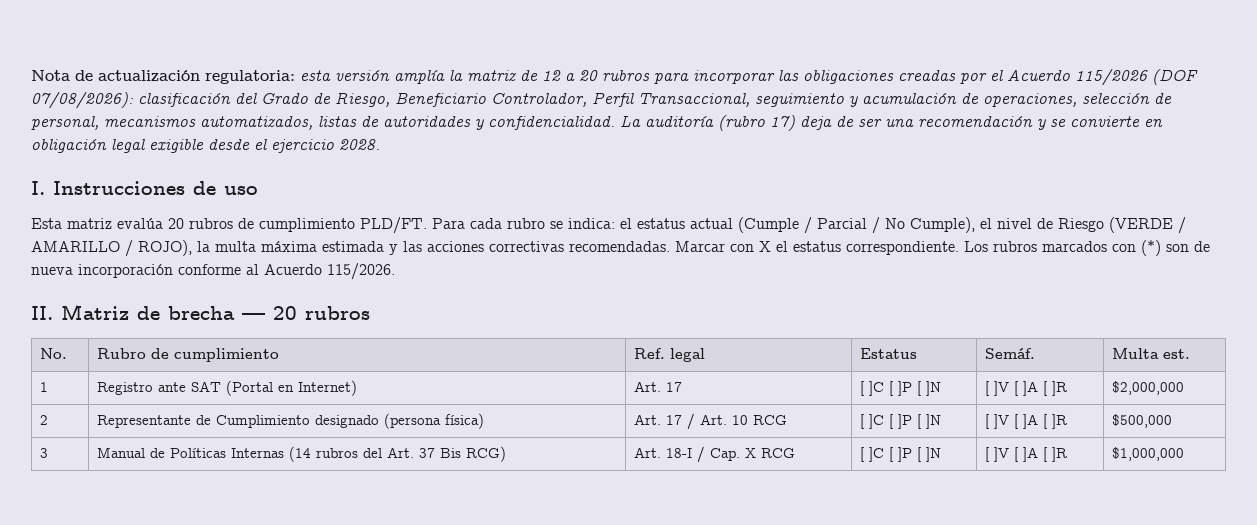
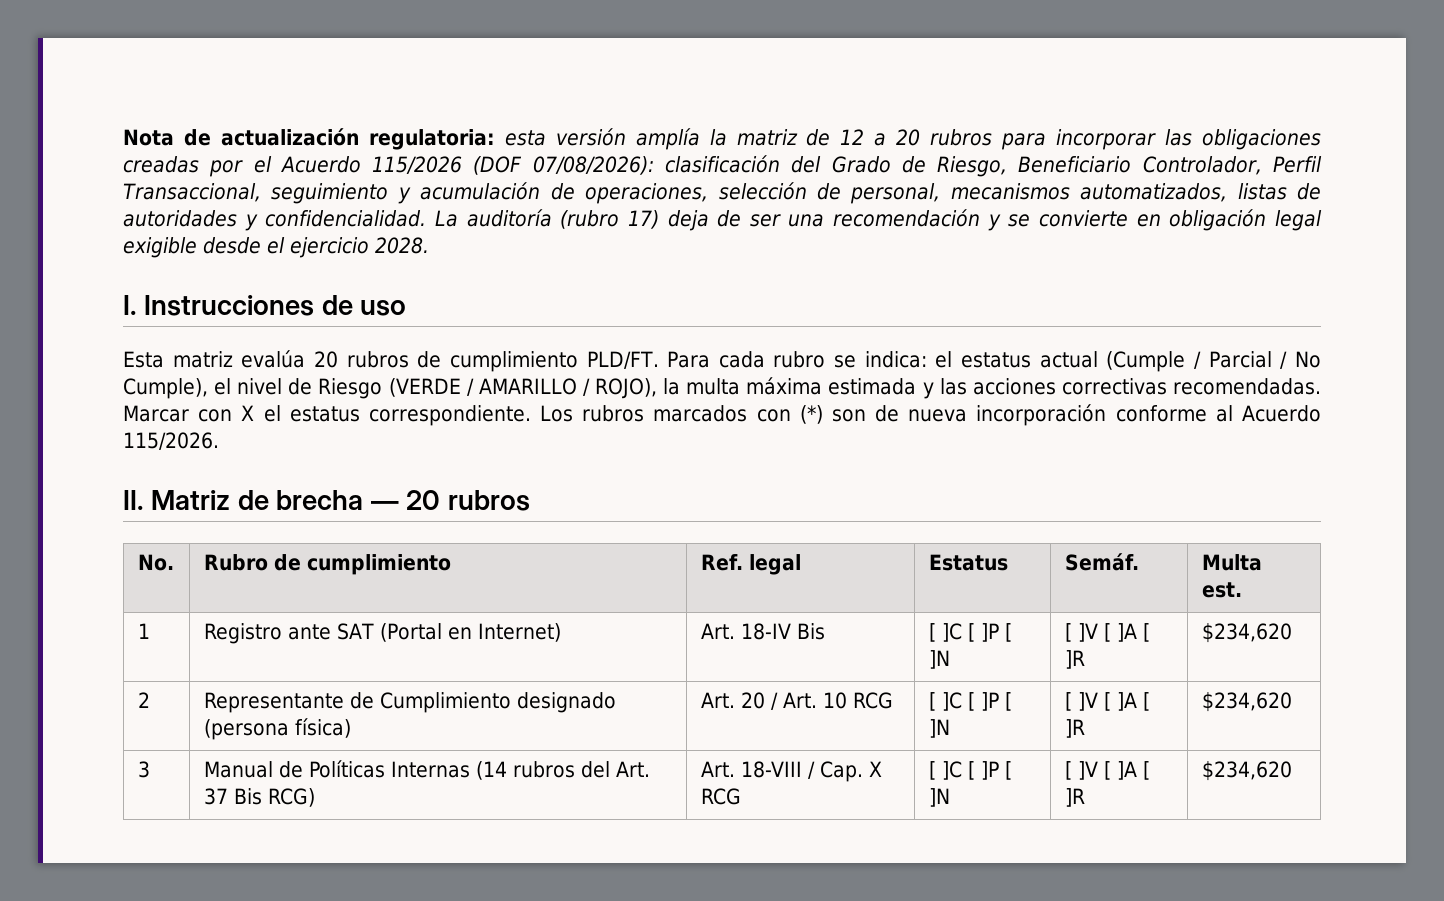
- 1 | Registro ante SAT (Portal en Internet) | Art. 17 | [ ]C [ ]P [ ]N | [ ]V [ ]A [ ]R | $2,000,000
+ 1 | Registro ante SAT (Portal en Internet) | Art. 18-IV Bis | [ ]C [ ]P [ ]N | [ ]V [ ]A [ ]R | $234,620
- 2 | Representante de Cumplimiento designado (persona física) | Art. 17 / Art. 10 RCG | [ ]C [ ]P [ ]N | [ ]V [ ]A [ ]R | $500,000
+ 2 | Representante de Cumplimiento designado (persona física) | Art. 20 / Art. 10 RCG | [ ]C [ ]P [ ]N | [ ]V [ ]A [ ]R | $234,620
- 3 | Manual de Políticas Internas (14 rubros del Art. 37 Bis RCG) | Art. 18-I / Cap. X RCG | [ ]C [ ]P [ ]N | [ ]V [ ]A [ ]R | $1,000,000
+ 3 | Manual de Políticas Internas (14 rubros del Art. 37 Bis RCG) | Art. 18-VIII / Cap. X RCG | [ ]C [ ]P [ ]N | [ ]V [ ]A [ ]R | $234,620

